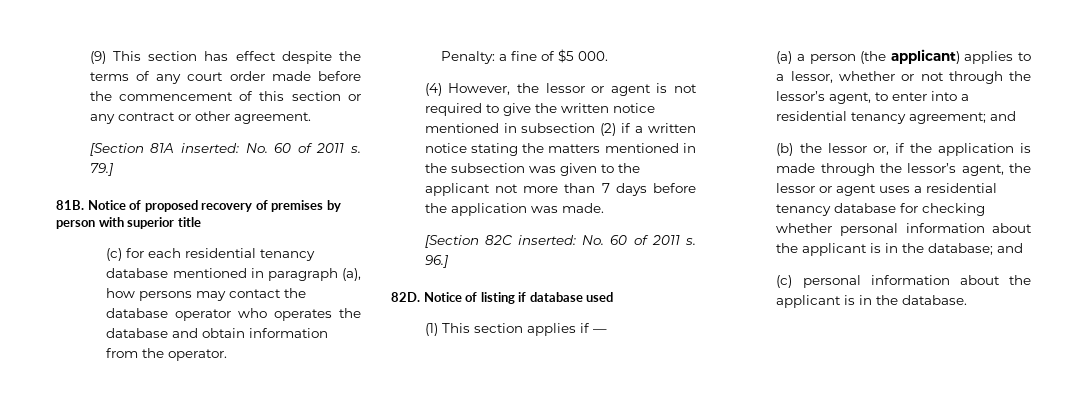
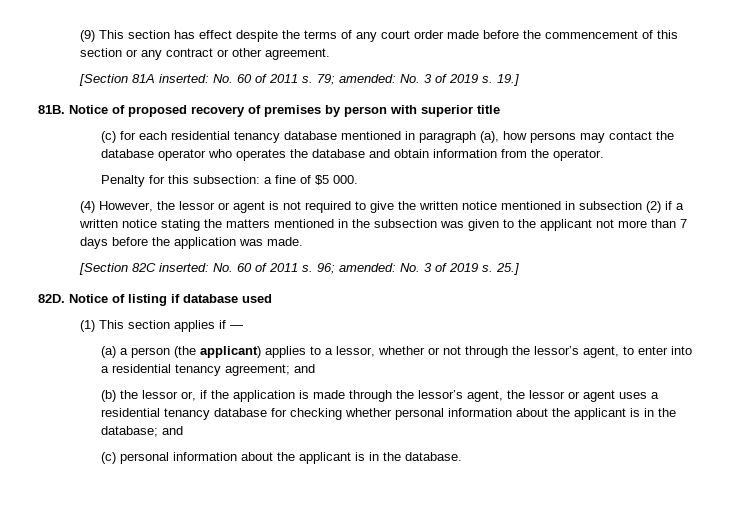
- 79.]
+ 79; amended: No. 3 of 2019 s. 19.]
- Penalty: a fine of $5 000.
+ Penalty for this subsection: a fine of $5 000.
- 96.]
+ 96; amended: No. 3 of 2019 s. 25.]

